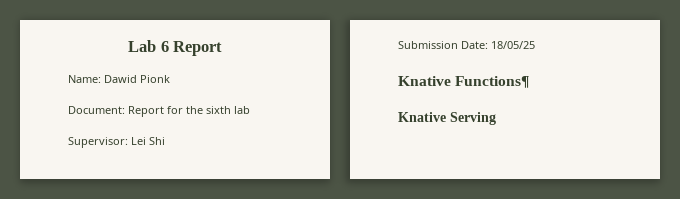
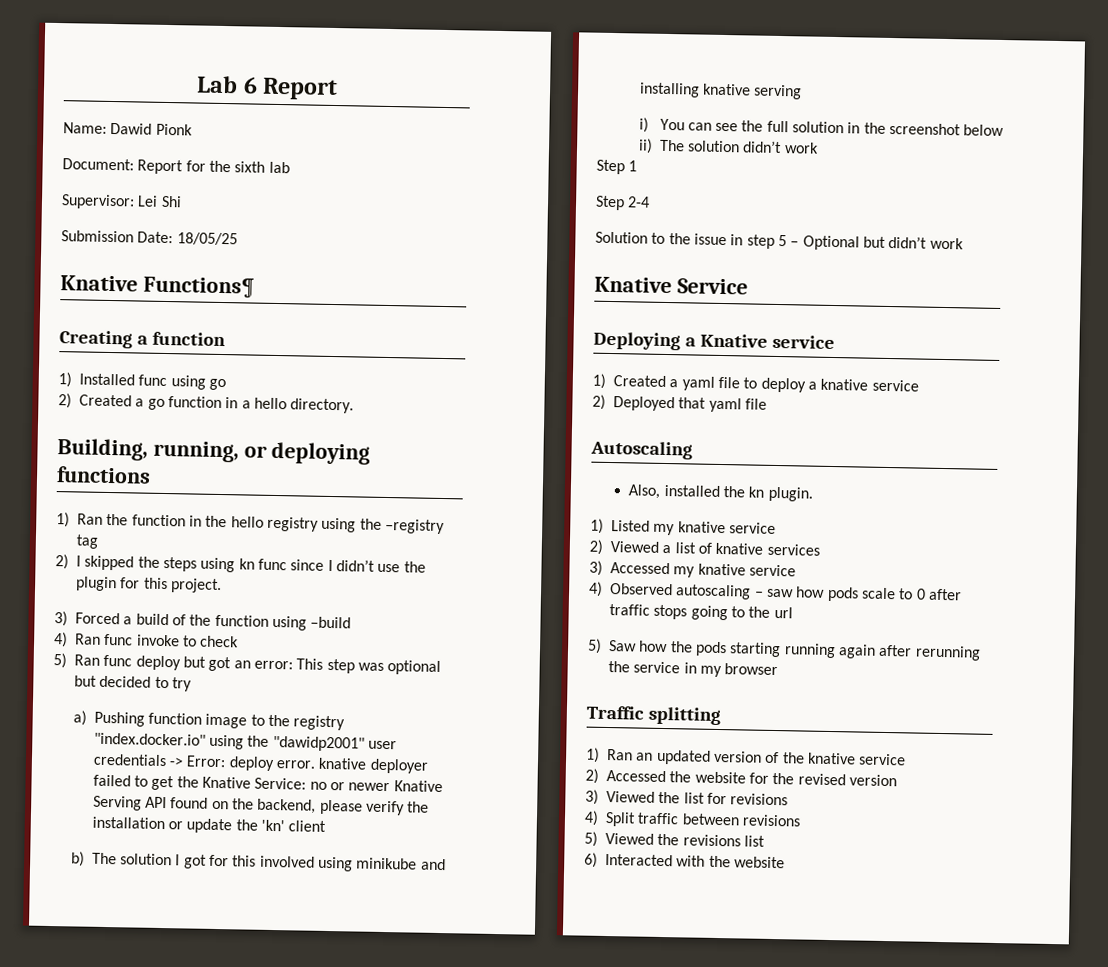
- Knative Serving
+ Creating a function
+ 1) Installed func using go
+ 2) Created a go function in a hello directory.
+ Building, running, or deploying functions
+ 1) Ran the function in the hello registry using the –registry tag
+ 2) I skipped the steps using kn func since I didn’t use the plugin for this project.
+ 3) Forced a build of the function using –build
+ 4) Ran func invoke to check
+ 5) Ran func deploy but got an error: This step was optional but decided to try
+ a) Pushing function image to the registry "index.docker.io" using the "dawidp2001" user credentials -> Error: deploy error. knative deployer failed to get the Knative Service: no or newer Knative Serving API found on the backend, please verify the installation or update the 'kn' client
+ b) The solution I got for this involved using minikube and installing knative serving
+ i) You can see the full solution in the screenshot below
+ ii) The solution didn’t work
+ Step 1
+ Step 2-4
+ Solution to the issue in step 5 – Optional but didn’t work
+ Knative Service
+ Deploying a Knative service
+ 1) Created a yaml file to deploy a knative service
+ 2) Deployed that yaml file
+ Autoscaling
+ Also, installed the kn plugin.
+ 1) Listed my knative service
+ 2) Viewed a list of knative services
+ 3) Accessed my knative service
+ 4) Observed autoscaling – saw how pods scale to 0 after traffic stops going to the url
+ 5) Saw how the pods starting running again after rerunning the service in my browser
+ Traffic splitting
+ 1) Ran an updated version of the knative service
+ 2) Accessed the website for the revised version
+ 3) Viewed the list for revisions
+ 4) Split traffic between revisions
+ 5) Viewed the revisions list
+ 6) Interacted with the website

